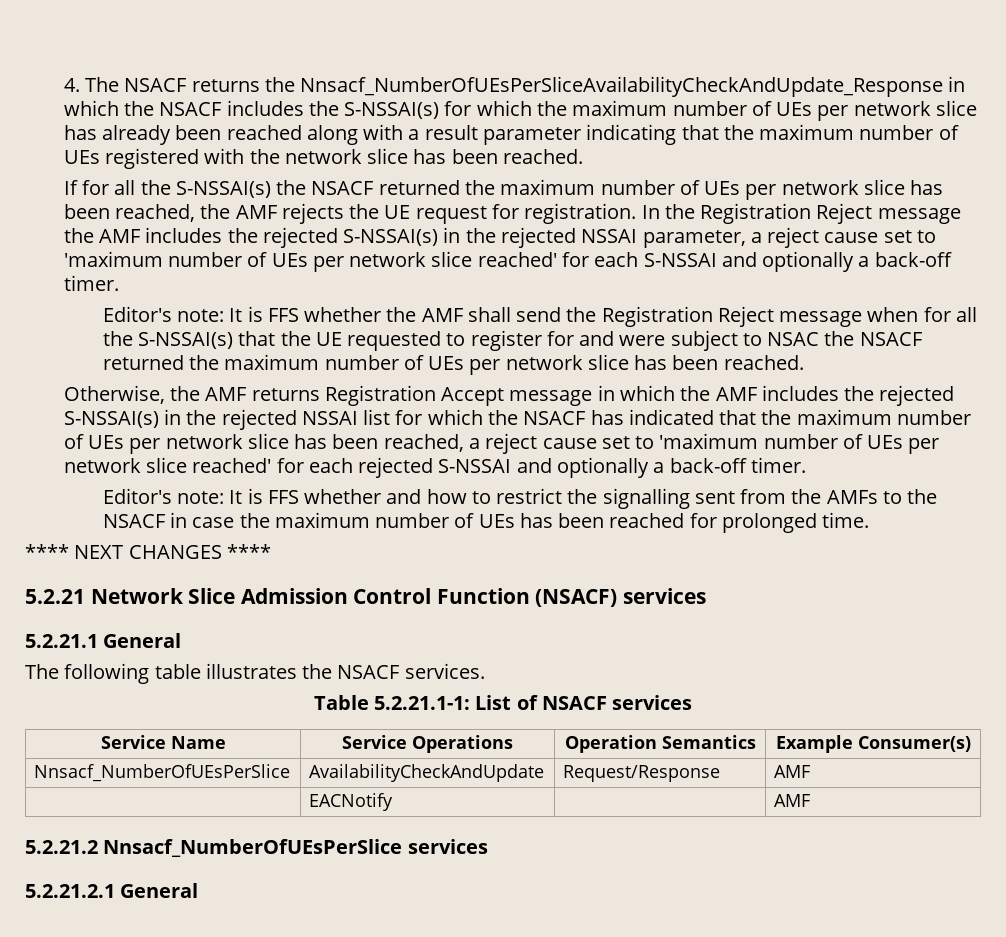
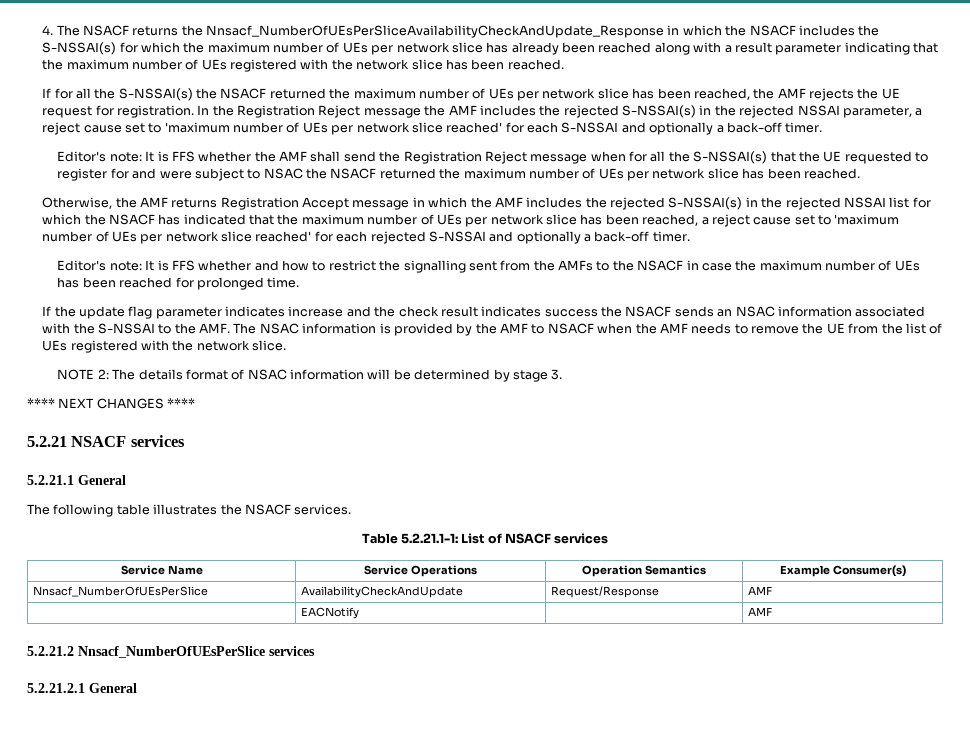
+ If the update flag parameter indicates increase and the check result indicates success the NSACF sends an NSAC information associated with the S-NSSAI to the AMF. The NSAC information is provided by the AMF to NSACF when the AMF needs to remove the UE from the list of UEs registered with the network slice.
+ NOTE 2: The details format of NSAC information will be determined by stage 3.
- 5.2.21 Network Slice Admission Control Function (NSACF) services
+ 5.2.21 NSACF services

